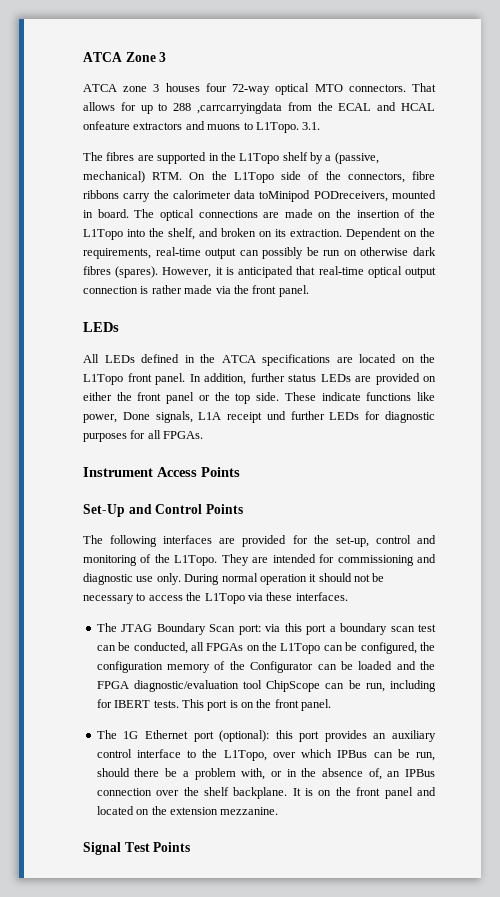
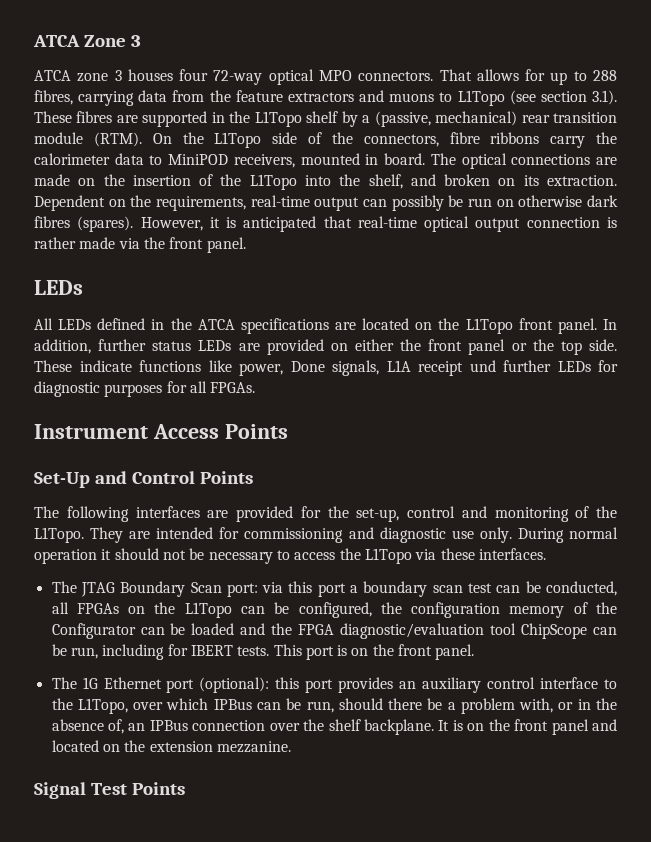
- ATCA zone 3 houses four 72-way optical MTO connectors.
+ ATCA zone 3 houses four 72-way optical MPO connectors.
- That allows for up to 288 ,carrcarryingdata from the ECAL and HCAL onfeature extractors and muons to L1Topo. 3.1.
- The fibres are supported in the L1Topo shelf by a (passive, mechanical) RTM. On the L1Topo side of the connectors, fibre ribbons carry the calorimeter data toMinipod PODreceivers, mounted in board.
+ That allows for up to 288 fibres, carrying data from the feature extractors and muons to L1Topo (see section 3.1). These fibres are supported in the L1Topo shelf by a (passive, mechanical) rear transition module (RTM). On the L1Topo side of the connectors, fibre ribbons carry the calorimeter data to MiniPOD receivers, mounted in board.

